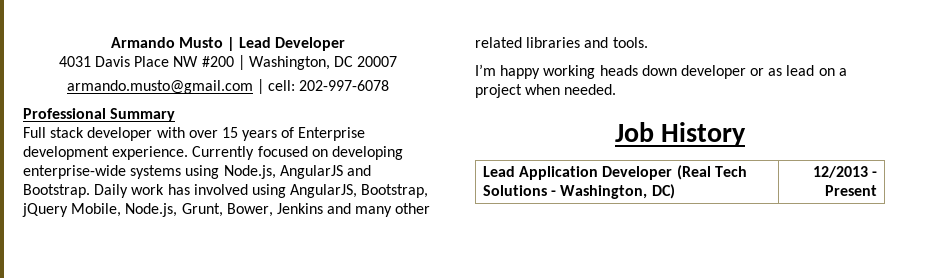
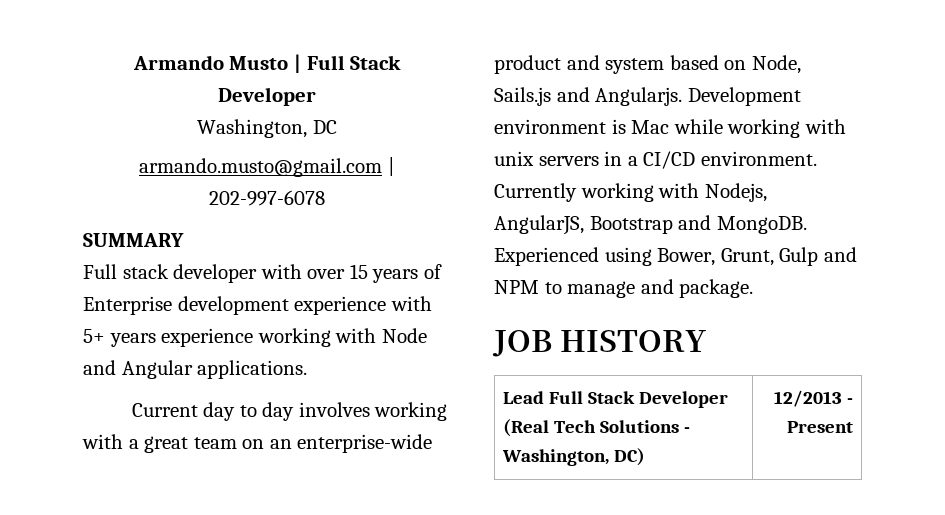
- Armando Musto | Lead Developer
+ Armando Musto | Full Stack Developer
- 4031 Davis Place NW #200 | Washington, DC 20007
+ Washington, DC
- armando.musto@gmail.com | cell: 202-997-6078
+ armando.musto@gmail.com | 202-997-6078
- Professional Summary
+ SUMMARY
- Full stack developer with over 15 years of Enterprise development experience. Currently focused on developing enterprise-wide systems using Node.js, AngularJS and Bootstrap. Daily work has involved using AngularJS, Bootstrap, jQuery Mobile, Node.js, Grunt, Bower, Jenkins and many other related libraries and tools.
- I’m happy working heads down developer or as lead on a project when needed.
- Job History
- Lead Application Developer (Real Tech Solutions - Washington, DC) | 12/2013 - Present
+ Full stack developer with over 15 years of Enterprise development experience with 5+ years experience working with Node and Angular applications.
+ Current day to day involves working with a great team on an enterprise-wide product and system based on Node, Sails.js and Angularjs. Development environment is Mac while working with unix servers in a CI/CD environment. Currently working with Nodejs, AngularJS, Bootstrap and MongoDB. Experienced using Bower, Grunt, Gulp and NPM to manage and package.
+ JOB HISTORY
+ Lead Full Stack Developer (Real Tech Solutions - Washington, DC) | 12/2013 - Present

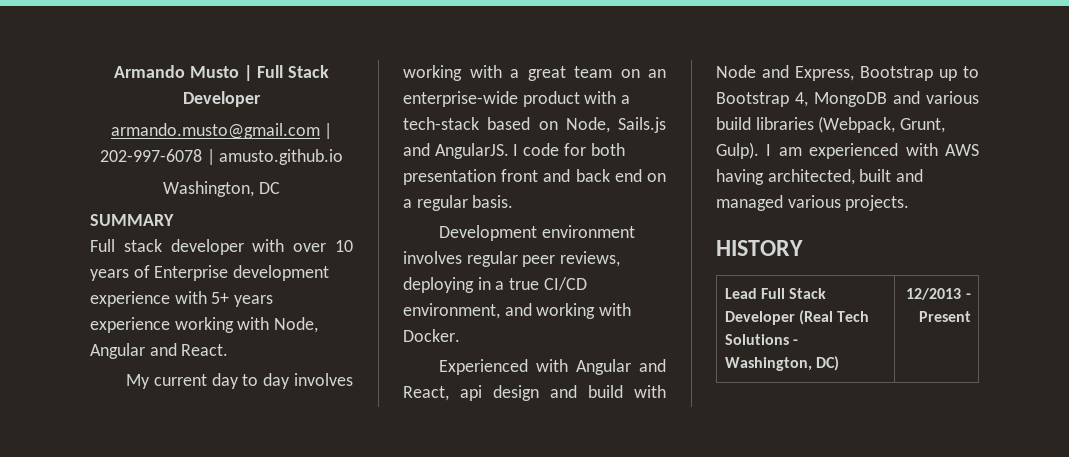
- Washington, DC
- armando.musto@gmail.com | 202-997-6078
+ armando.musto@gmail.com | 202-997-6078 | amusto.github.io
+ Washington, DC
- Full stack developer with over 15 years of Enterprise development experience with 5+ years experience working with Node and Angular applications.
- Current day to day involves working with a great team on an enterprise-wide product and system based on Node, Sails.js and Angularjs. Development environment is Mac while working with unix servers in a CI/CD environment. Currently working with Nodejs, AngularJS, Bootstrap and MongoDB. Experienced using Bower, Grunt, Gulp and NPM to manage and package.
- JOB HISTORY
+ Full stack developer with over 10 years of Enterprise development experience with 5+ years experience working with Node, Angular and React.
+ My current day to day involves working with a great team on an enterprise-wide product with a tech-stack based on Node, Sails.js and AngularJS. I code for both presentation front and back end on a regular basis.
+ Development environment involves regular peer reviews, deploying in a true CI/CD environment, and working with Docker.
+ Experienced with Angular and React, api design and build with Node and Express, Bootstrap up to Bootstrap 4, MongoDB and various build libraries (Webpack, Grunt, Gulp). I am experienced with AWS having architected, built and managed various projects.
+ HISTORY

